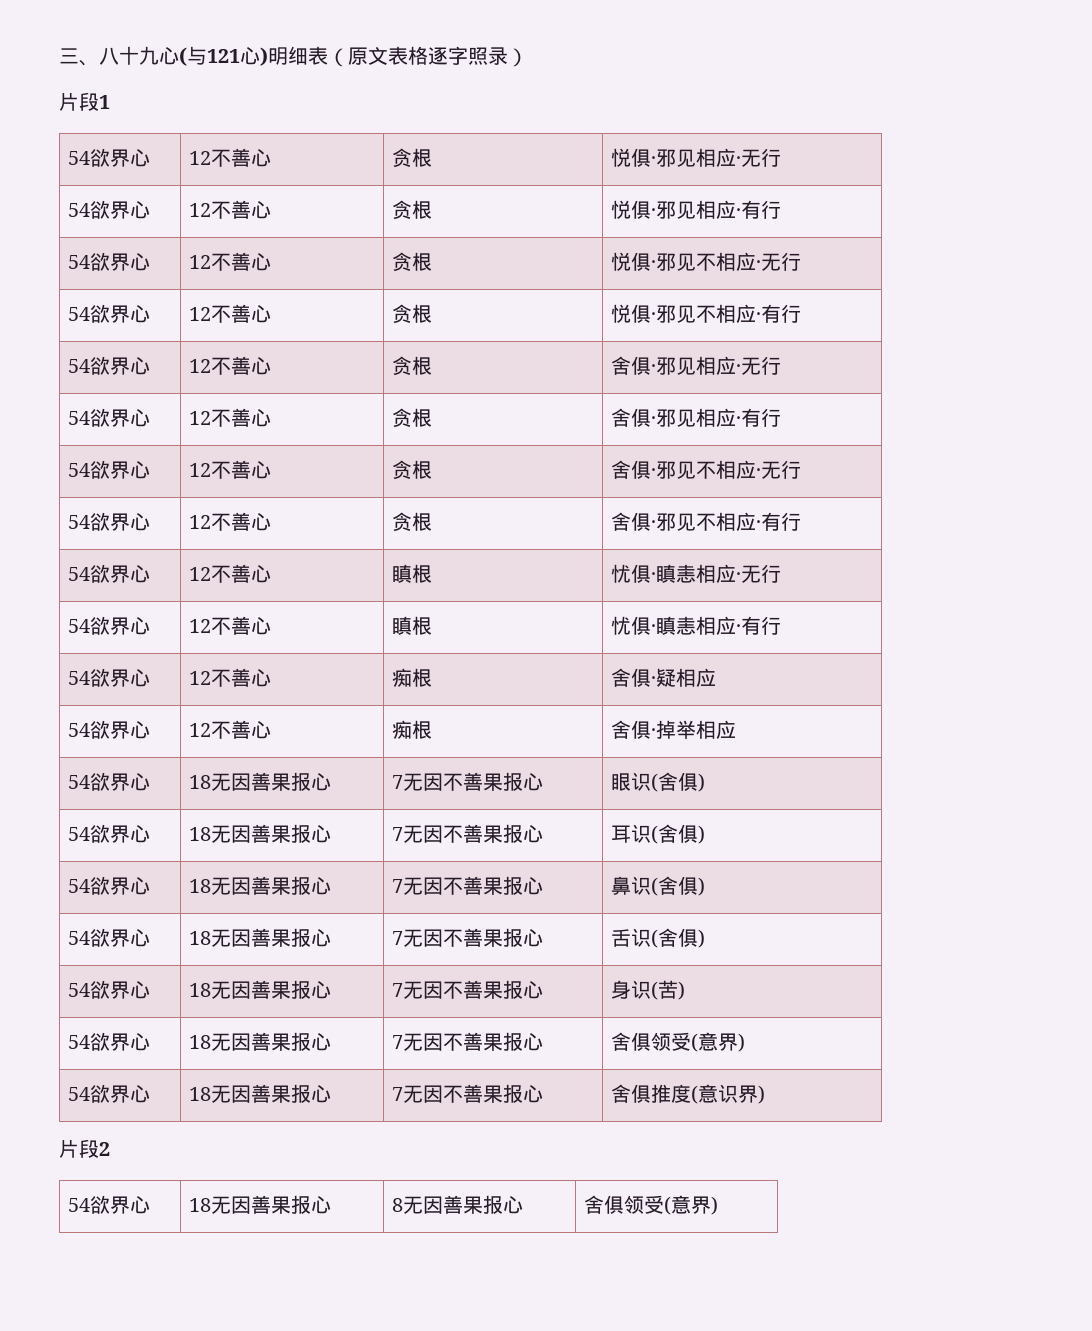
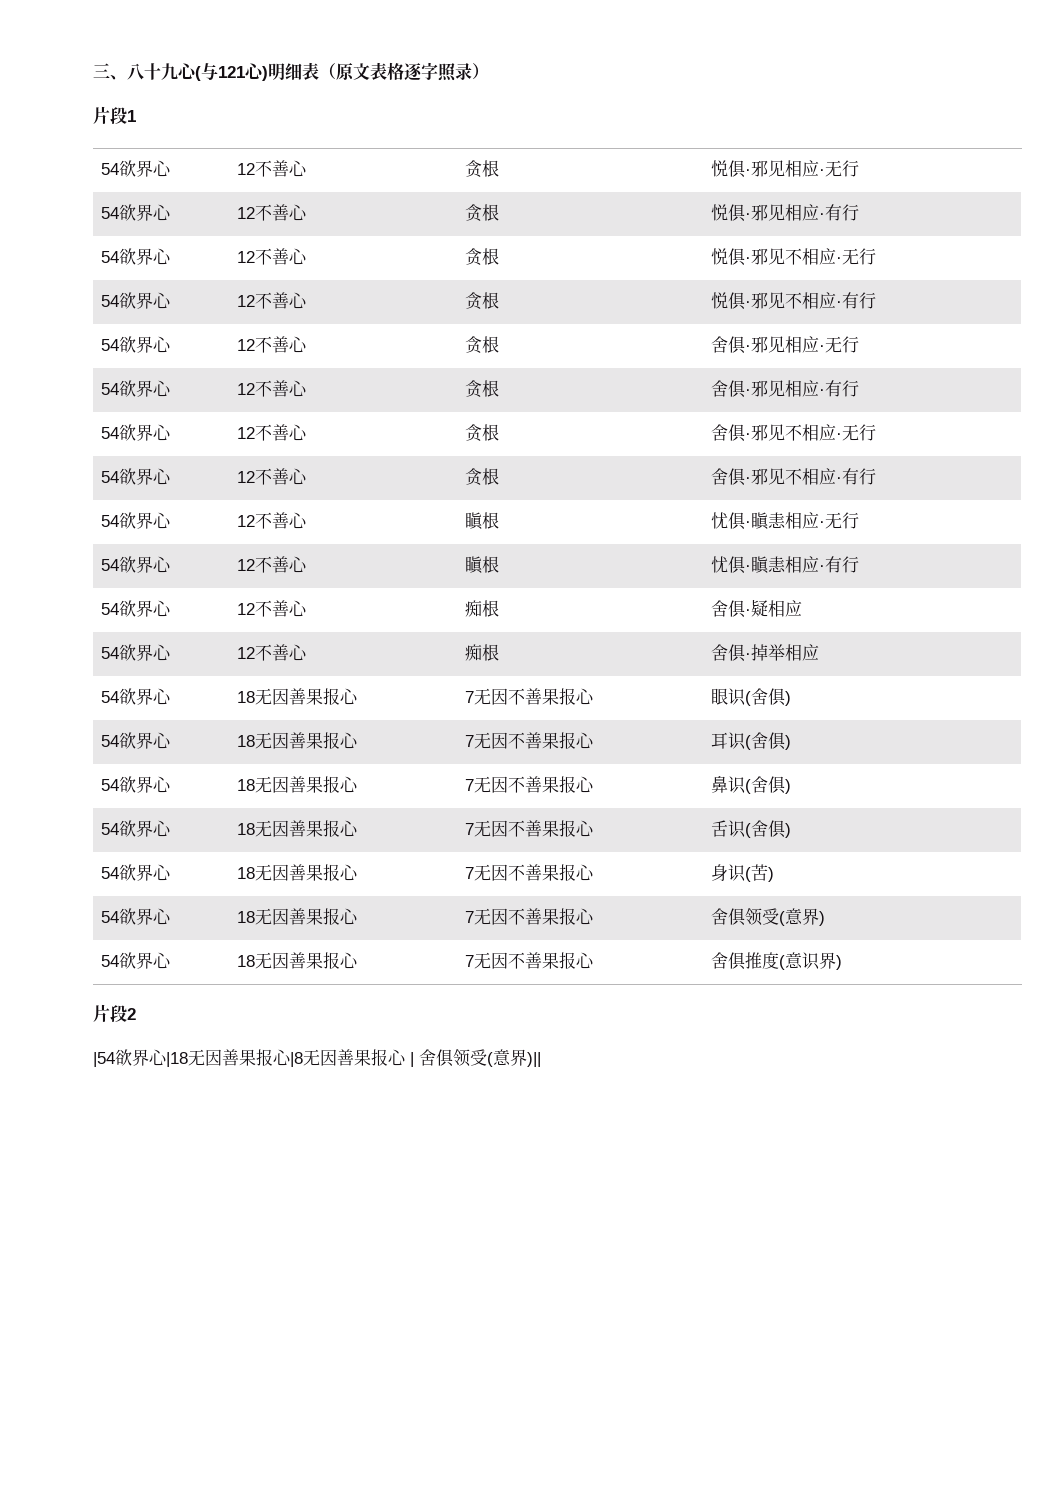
- 54欲界心 | 18无因善果报心 | 8无因善果报心 | 舍俱领受(意界)
+ |54欲界心|18无因善果报心|8无因善果报心 | 舍俱领受(意界)||

